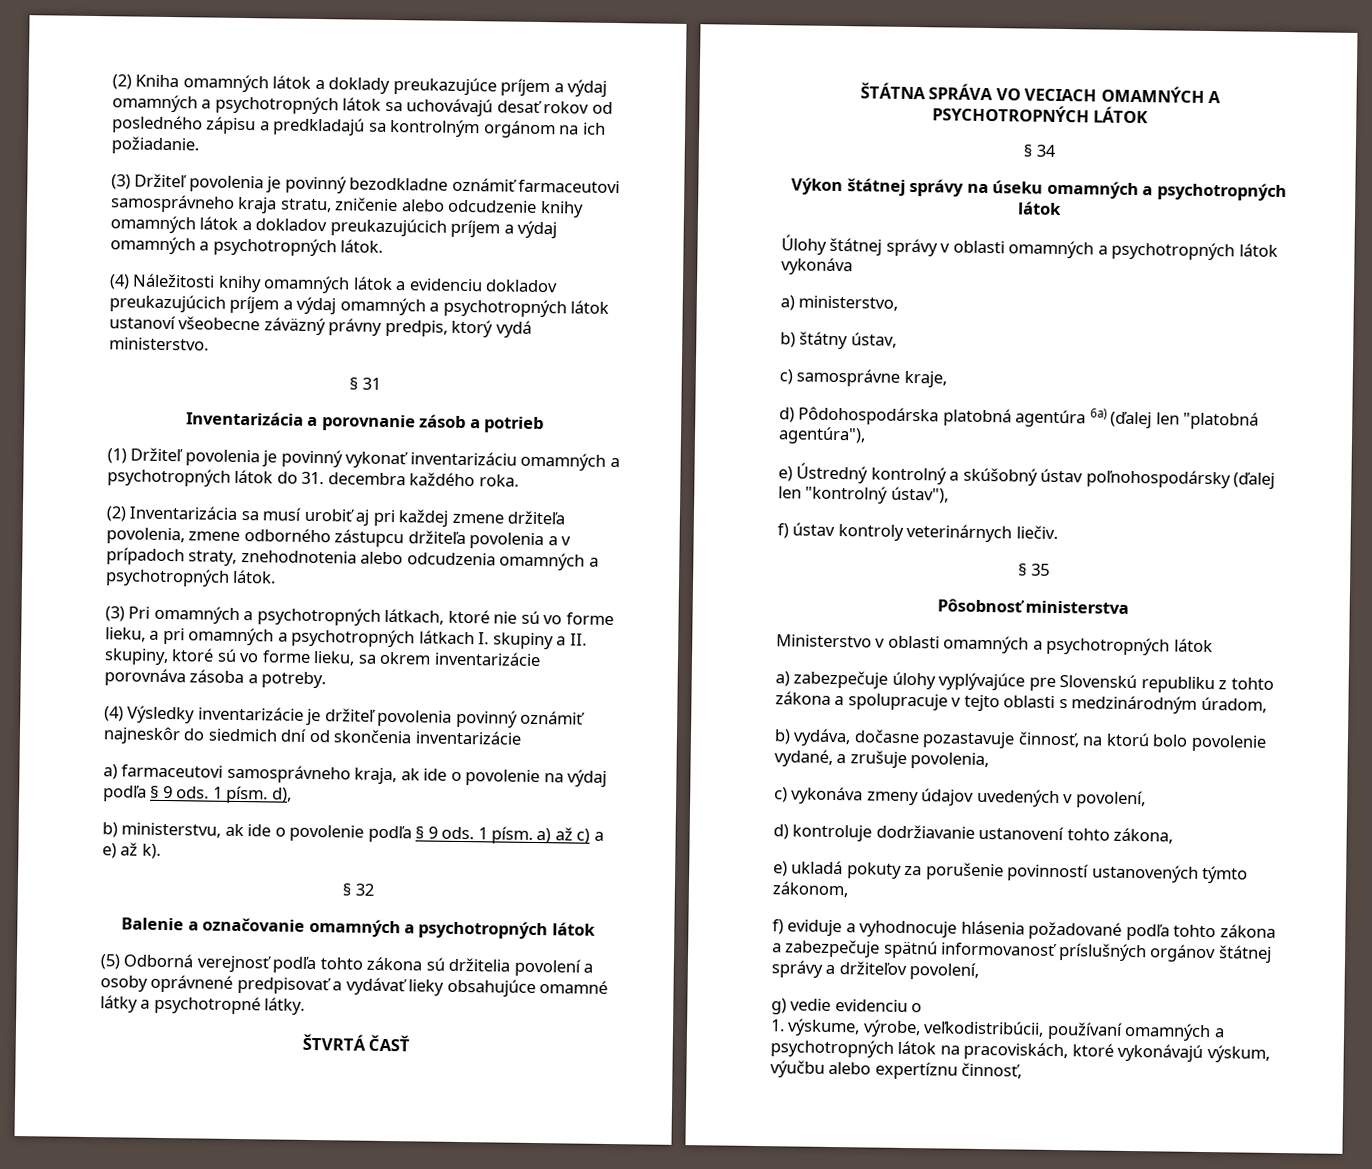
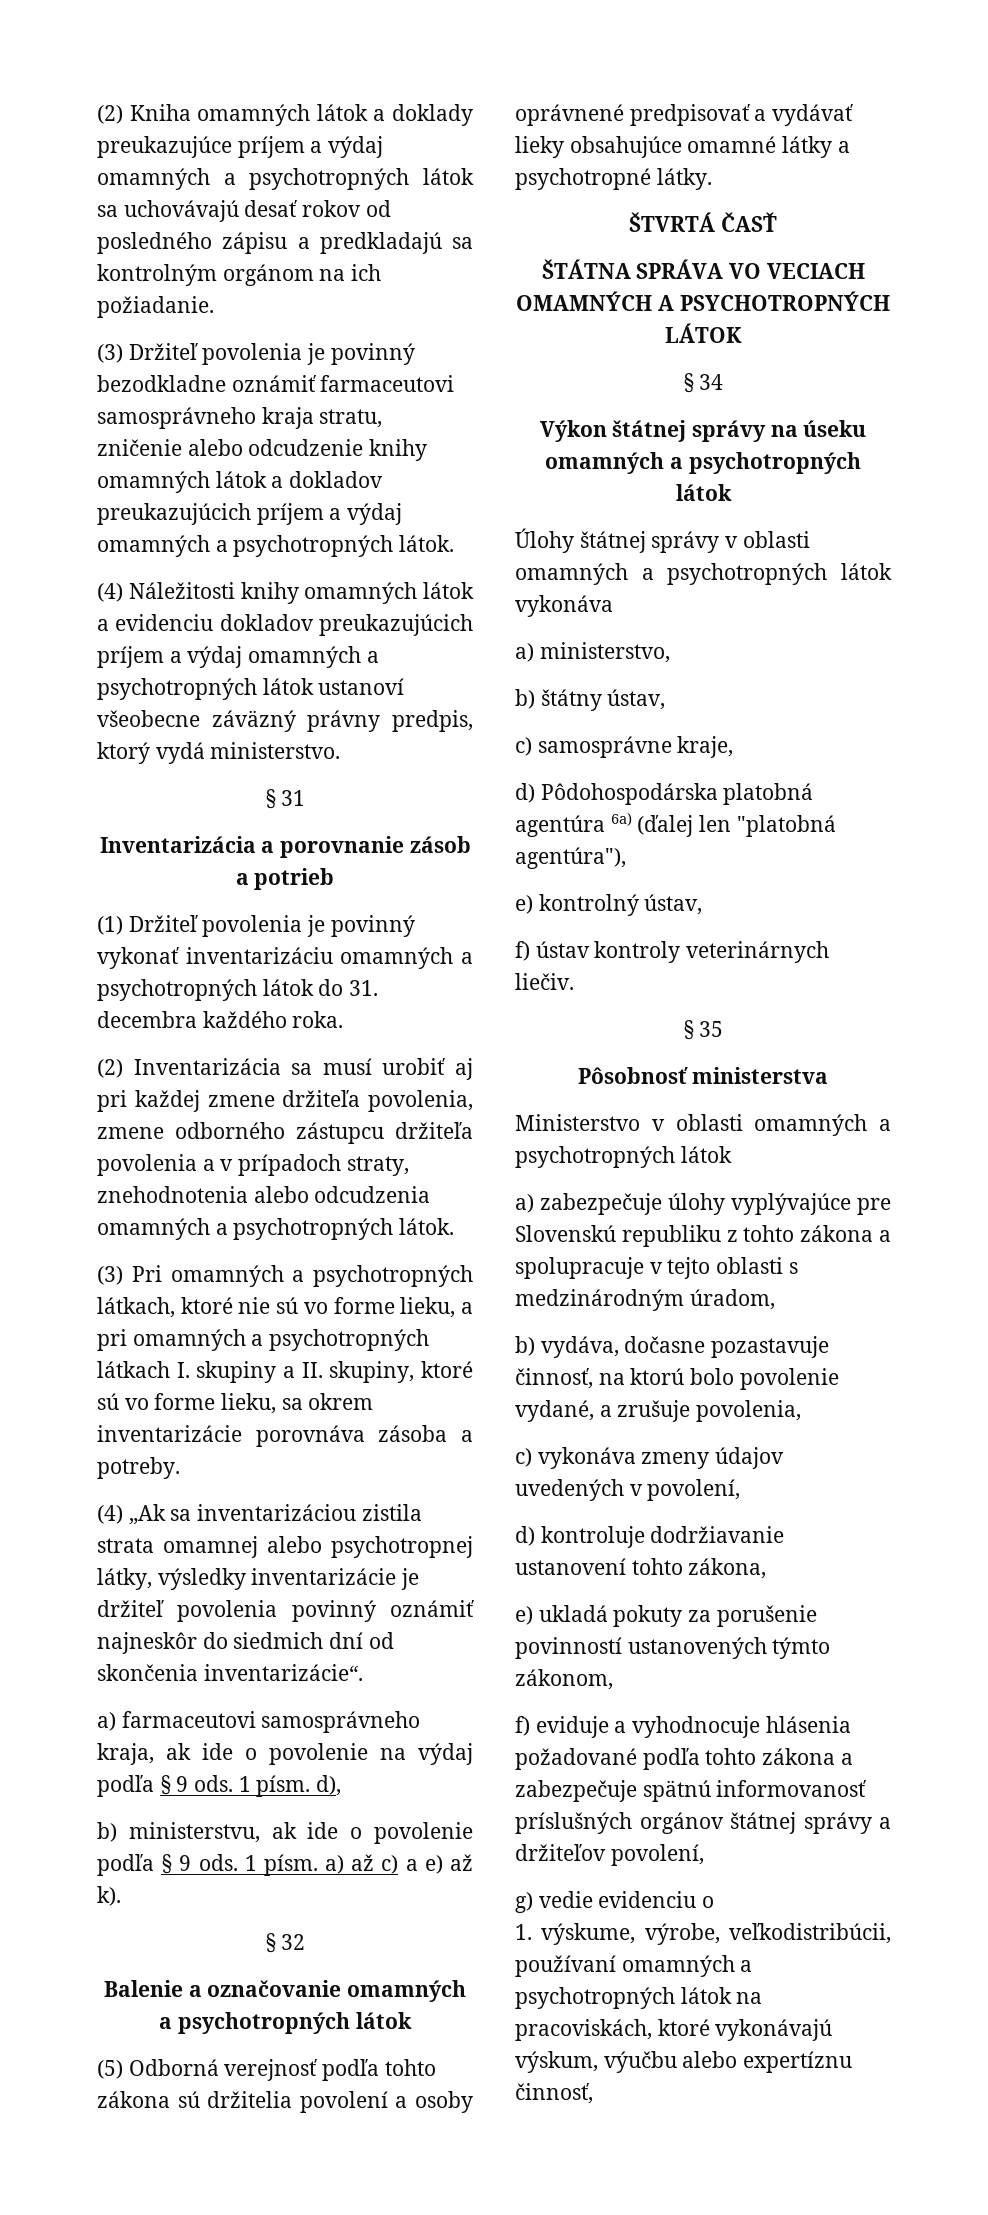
- (4) Výsledky inventarizácie je držiteľ povolenia povinný oznámiť najneskôr do siedmich dní od skončenia inventarizácie
+ (4) „Ak sa inventarizáciou zistila strata omamnej alebo psychotropnej látky, výsledky inventarizácie je držiteľ povolenia povinný oznámiť najneskôr do siedmich dní od skončenia inventarizácie“.
- e) Ústredný kontrolný a skúšobný ústav poľnohospodársky (ďalej len "kontrolný ústav"),
+ e) kontrolný ústav,

